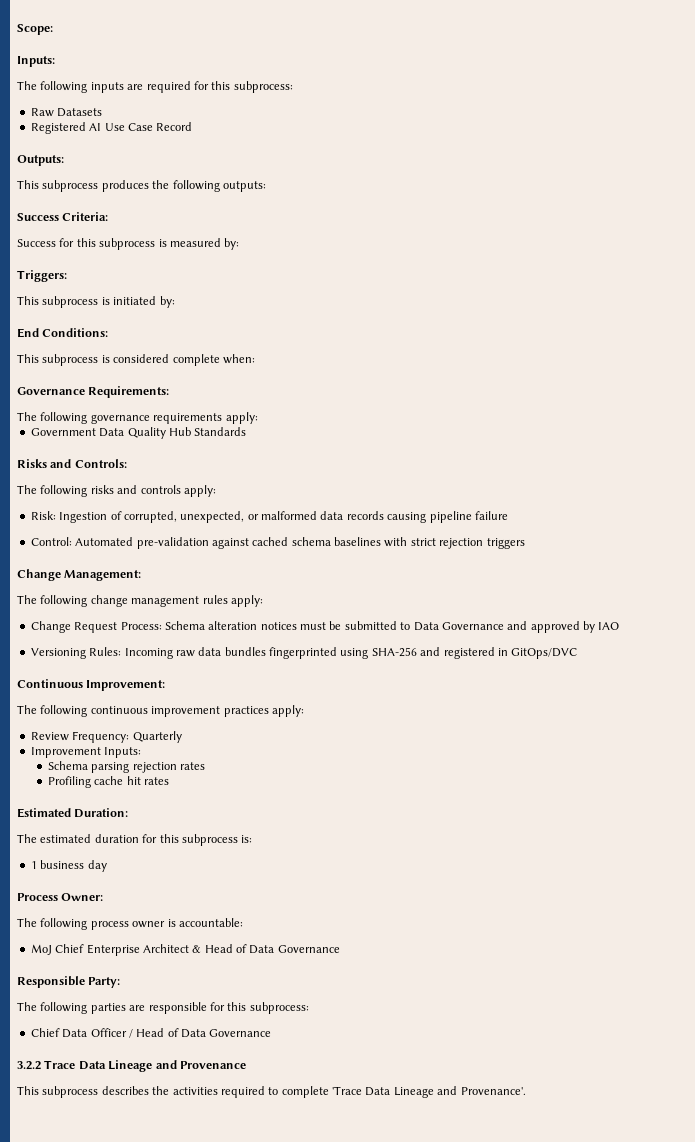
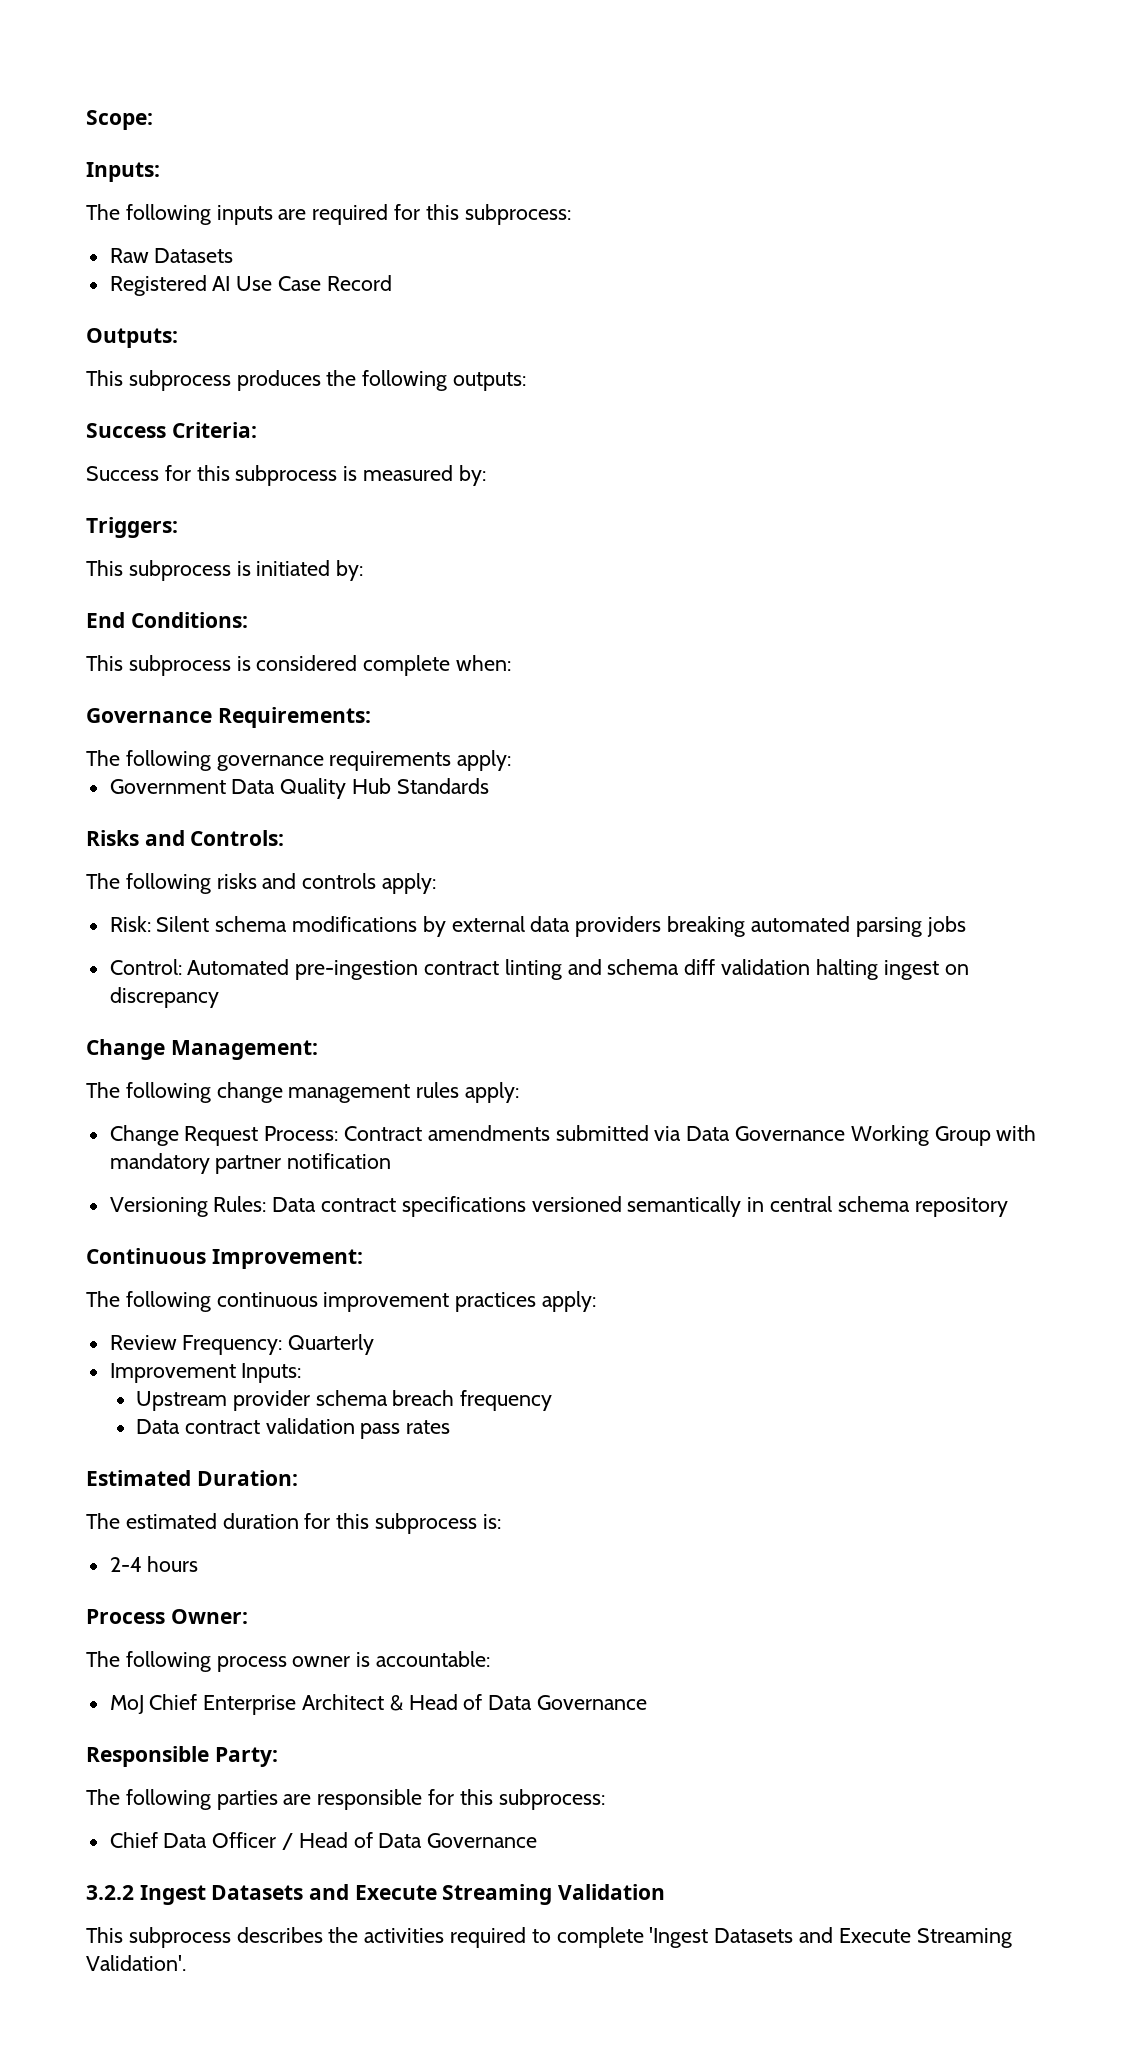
- Risk: Ingestion of corrupted, unexpected, or malformed data records causing pipeline failure
- Control: Automated pre-validation against cached schema baselines with strict rejection triggers
+ Risk: Silent schema modifications by external data providers breaking automated parsing jobs
+ Control: Automated pre-ingestion contract linting and schema diff validation halting ingest on discrepancy
- Change Request Process: Schema alteration notices must be submitted to Data Governance and approved by IAO
- Versioning Rules: Incoming raw data bundles fingerprinted using SHA-256 and registered in GitOps/DVC
+ Change Request Process: Contract amendments submitted via Data Governance Working Group with mandatory partner notification
+ Versioning Rules: Data contract specifications versioned semantically in central schema repository
- Schema parsing rejection rates
- Profiling cache hit rates
+ Upstream provider schema breach frequency
+ Data contract validation pass rates
- 1 business day
+ 2-4 hours
- 3.2.2 Trace Data Lineage and Provenance
+ 3.2.2 Ingest Datasets and Execute Streaming Validation
- This subprocess describes the activities required to complete 'Trace Data Lineage and Provenance'.
+ This subprocess describes the activities required to complete 'Ingest Datasets and Execute Streaming Validation'.

